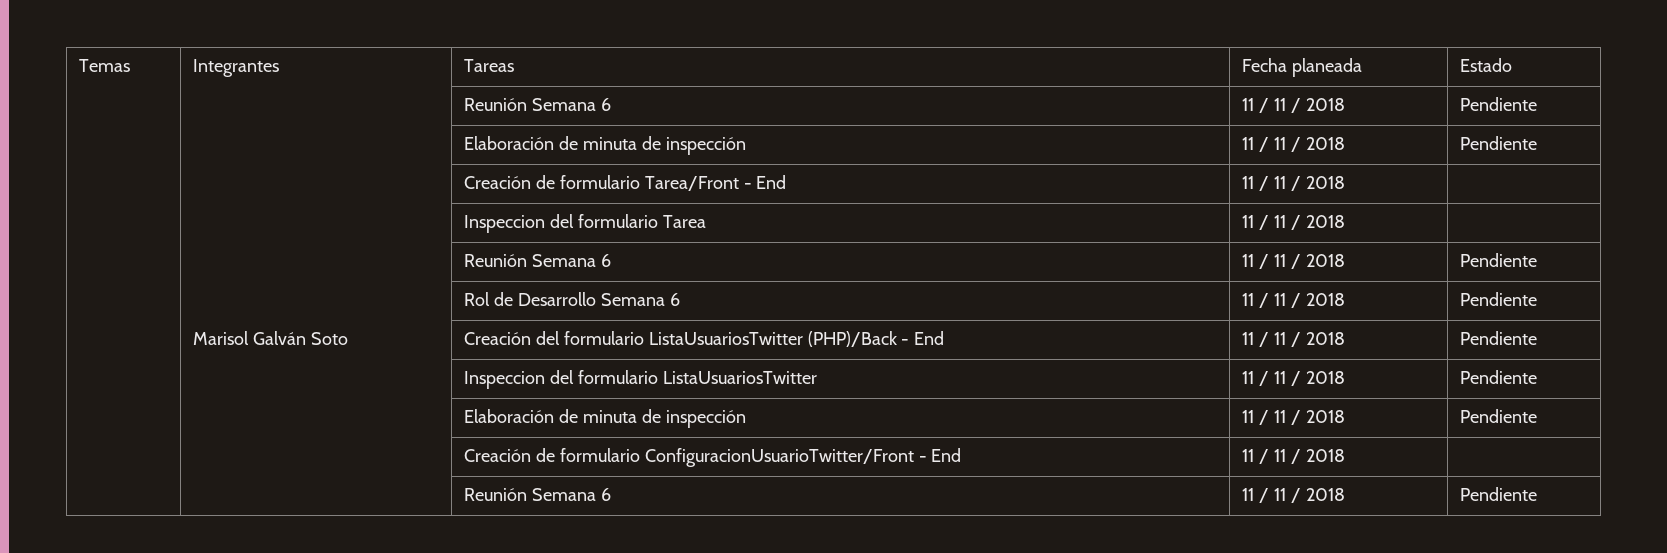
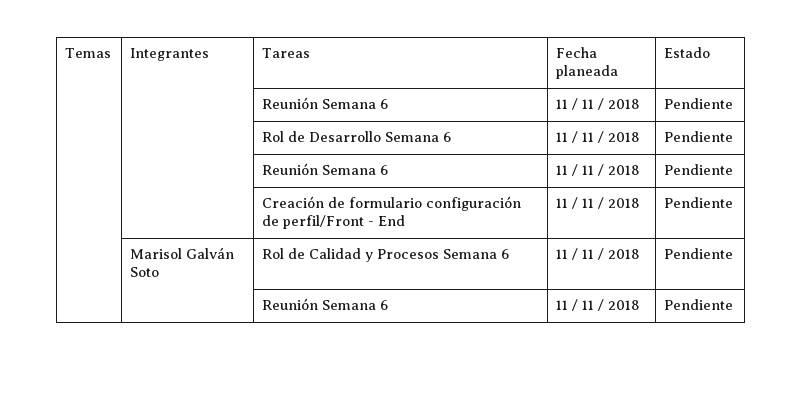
  Temas | Integrantes | Tareas | Fecha planeada | Estado
- | | Reunión Semana 6 | 11 / 11 / 2018 | Pendiente
- | | Elaboración de minuta de inspección | 11 / 11 / 2018 | Pendiente
- | | Creación de formulario Tarea/Front - End | 11 / 11 / 2018 |
- | | Inspeccion del formulario Tarea | 11 / 11 / 2018 |
  | | Rol de Desarrollo Semana 6 | 11 / 11 / 2018 | Pendiente
- | Marisol Galván Soto | Creación del formulario ListaUsuariosTwitter (PHP)/Back - End | 11 / 11 / 2018 | Pendiente
- | | Inspeccion del formulario ListaUsuariosTwitter | 11 / 11 / 2018 | Pendiente
- | | Elaboración de minuta de inspección | 11 / 11 / 2018 | Pendiente
- | | Creación de formulario ConfiguracionUsuarioTwitter/Front - End | 11 / 11 / 2018 |
+ | | Reunión Semana 6 | 11 / 11 / 2018 | Pendiente
+ | | Creación de formulario configuración de perfil/Front - End | 11 / 11 / 2018 | Pendiente
+ | Marisol Galván Soto | Rol de Calidad y Procesos Semana 6 | 11 / 11 / 2018 | Pendiente

